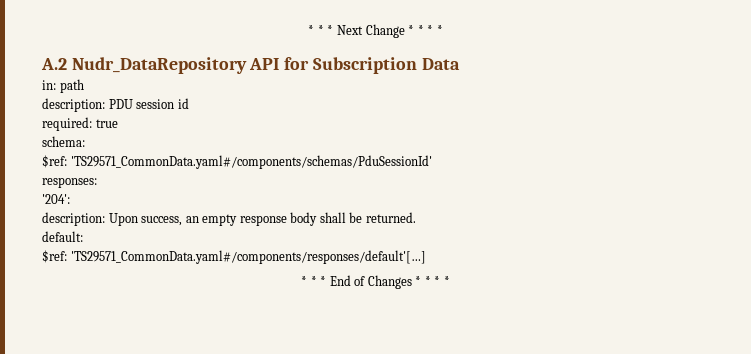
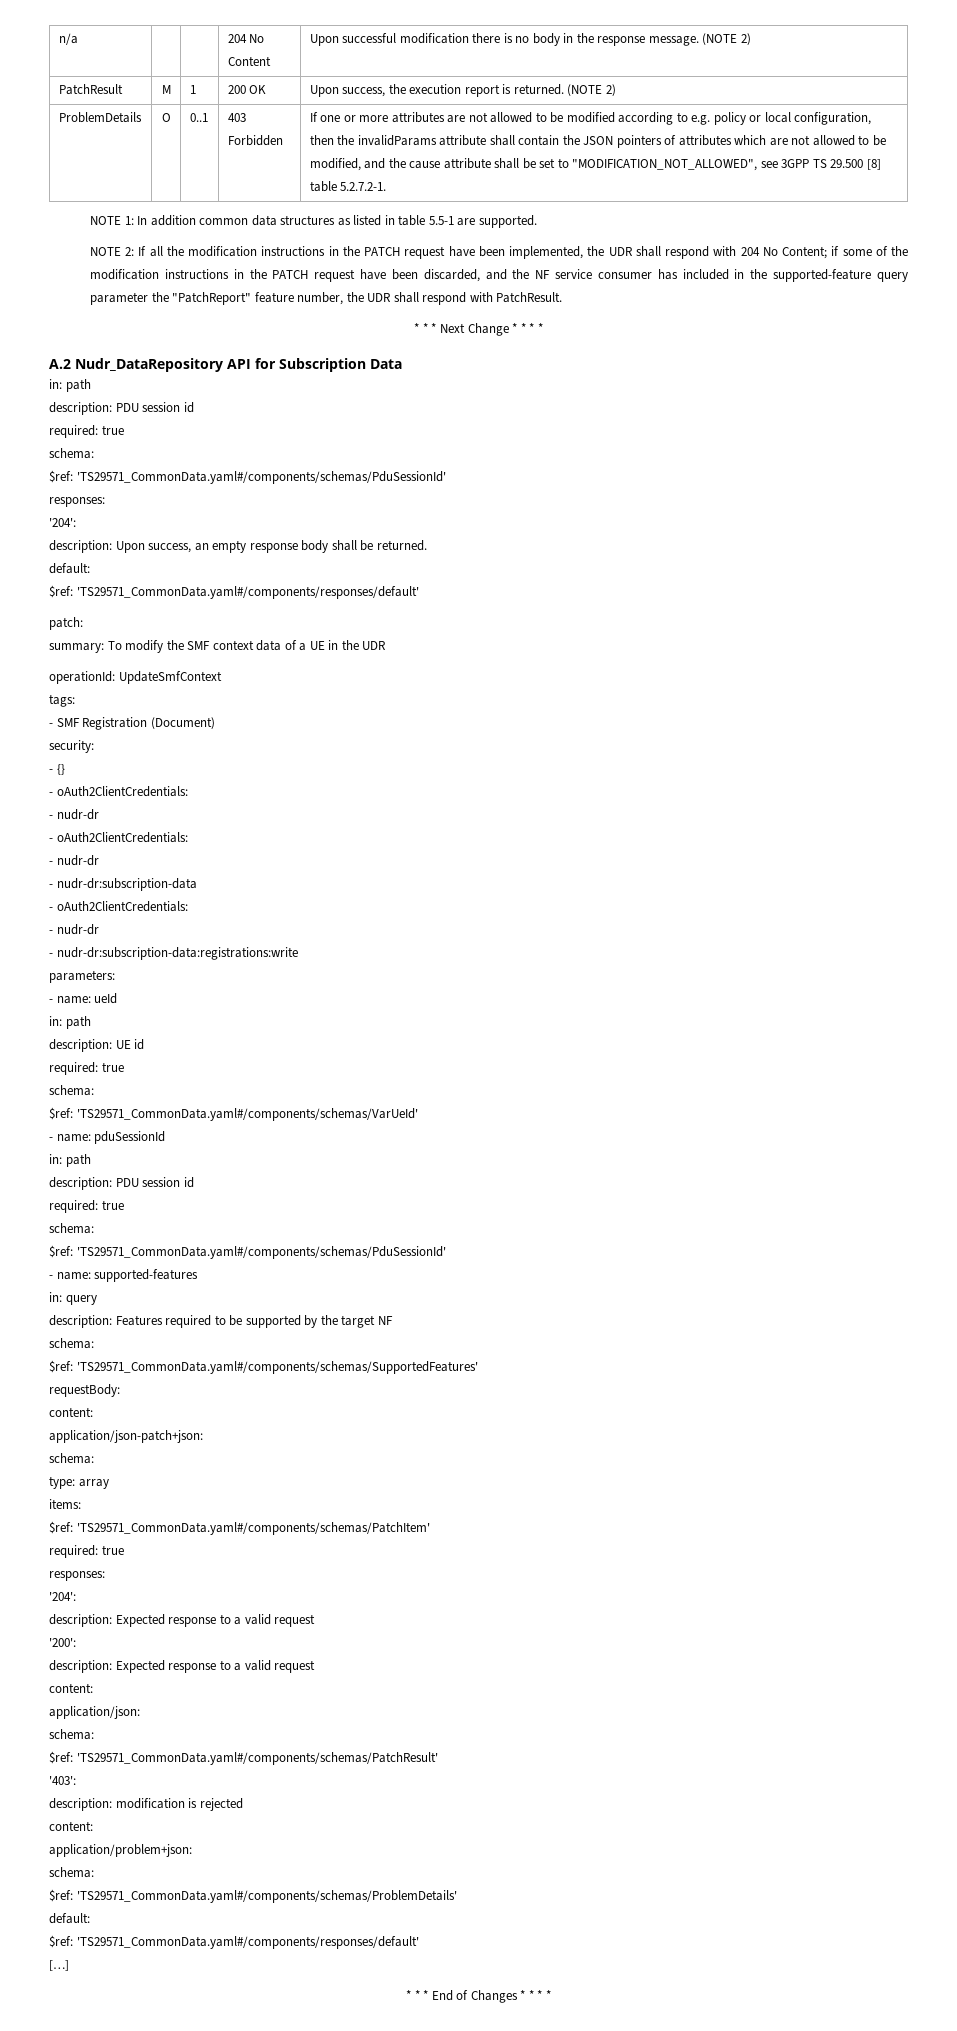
+ n/a | | | 204 No Content | Upon successful modification there is no body in the response message. (NOTE 2)
+ PatchResult | M | 1 | 200 OK | Upon success, the execution report is returned. (NOTE 2)
+ ProblemDetails | O | 0..1 | 403 Forbidden | If one or more attributes are not allowed to be modified according to e.g. policy or local configuration, then the invalidParams attribute shall contain the JSON pointers of attributes which are not allowed to be modified, and the cause attribute shall be set to "MODIFICATION_NOT_ALLOWED", see 3GPP TS 29.500 [8] table 5.2.7.2-1.
+ NOTE 1: In addition common data structures as listed in table 5.5-1 are supported.
+ NOTE 2: If all the modification instructions in the PATCH request have been implemented, the UDR shall respond with 204 No Content; if some of the modification instructions in the PATCH request have been discarded, and the NF service consumer has included in the supported-feature query parameter the "PatchReport" feature number, the UDR shall respond with PatchResult.
  description: Upon success, an empty response body shall be returned.
  default:
- $ref: 'TS29571_CommonData.yaml#/components/responses/default'[…]
+ $ref: 'TS29571_CommonData.yaml#/components/responses/default'
+ patch:
+ summary: To modify the SMF context data of a UE in the UDR
+ operationId: UpdateSmfContext
+ tags:
+ - SMF Registration (Document)
+ security:
+ - {}
+ - oAuth2ClientCredentials:
+ - nudr-dr
+ - oAuth2ClientCredentials:
+ - nudr-dr
+ - nudr-dr:subscription-data
+ - oAuth2ClientCredentials:
+ - nudr-dr
+ - nudr-dr:subscription-data:registrations:write
+ parameters:
+ - name: ueId
+ in: path
+ description: UE id
+ required: true
+ schema:
+ $ref: 'TS29571_CommonData.yaml#/components/schemas/VarUeId'
+ - name: pduSessionId
+ in: path
+ description: PDU session id
+ required: true
+ schema:
+ $ref: 'TS29571_CommonData.yaml#/components/schemas/PduSessionId'
+ - name: supported-features
+ in: query
+ description: Features required to be supported by the target NF
+ schema:
+ $ref: 'TS29571_CommonData.yaml#/components/schemas/SupportedFeatures'
+ requestBody:
+ content:
+ application/json-patch+json:
+ schema:
+ type: array
+ items:
+ $ref: 'TS29571_CommonData.yaml#/components/schemas/PatchItem'
+ required: true
+ responses:
+ '204':
+ description: Expected response to a valid request
+ '200':
+ description: Expected response to a valid request
+ content:
+ application/json:
+ schema:
+ $ref: 'TS29571_CommonData.yaml#/components/schemas/PatchResult'
+ '403':
+ description: modification is rejected
+ content:
+ application/problem+json:
+ schema:
+ $ref: 'TS29571_CommonData.yaml#/components/schemas/ProblemDetails'
+ default:
+ $ref: 'TS29571_CommonData.yaml#/components/responses/default'
+ […]

